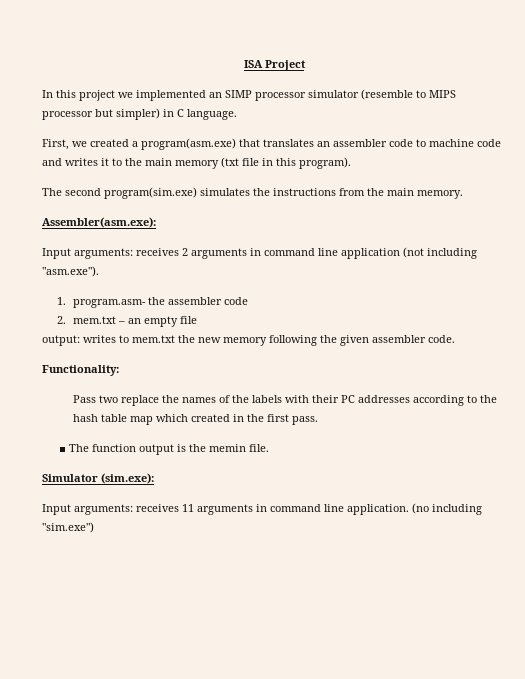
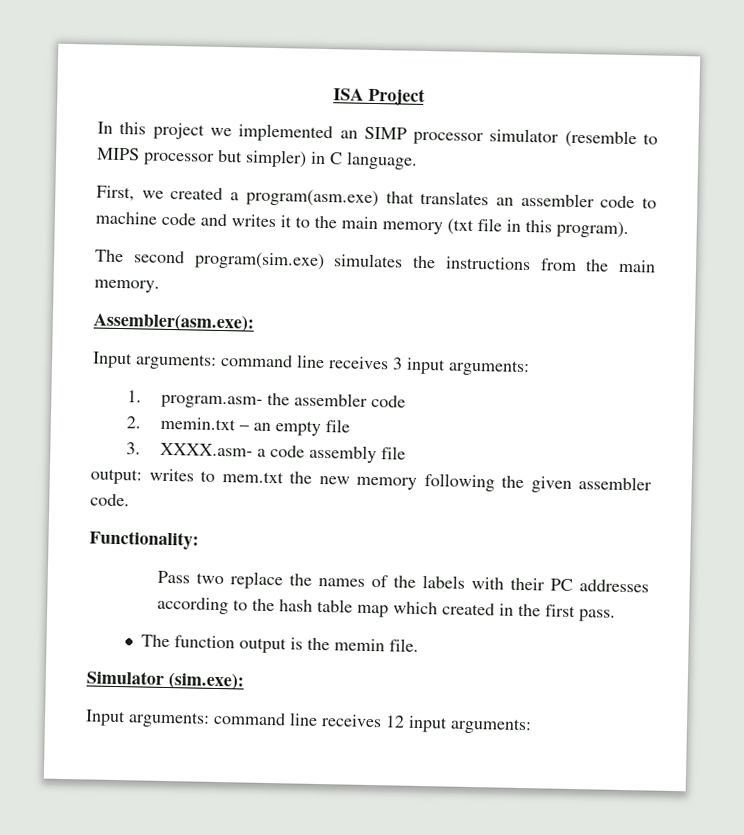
- Input arguments: receives 2 arguments in command line application (not including "asm.exe").
+ Input arguments: command line receives 3 input arguments:
- 2. mem.txt – an empty file
+ 2. memin.txt – an empty file
+ 3. XXXX.asm- a code assembly file
- Input arguments: receives 11 arguments in command line application. (no including "sim.exe")
+ Input arguments: command line receives 12 input arguments:

